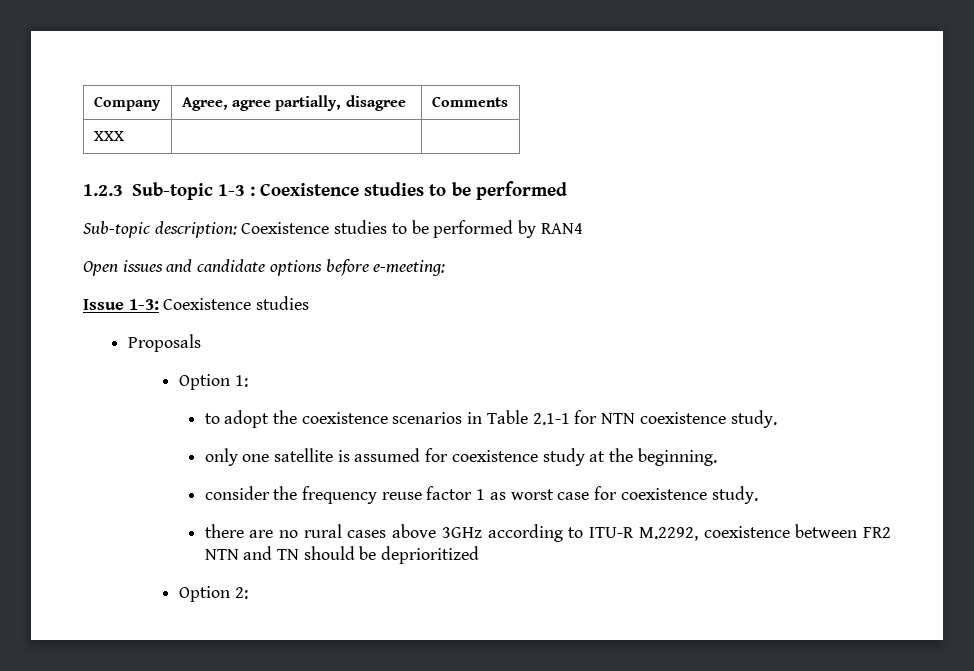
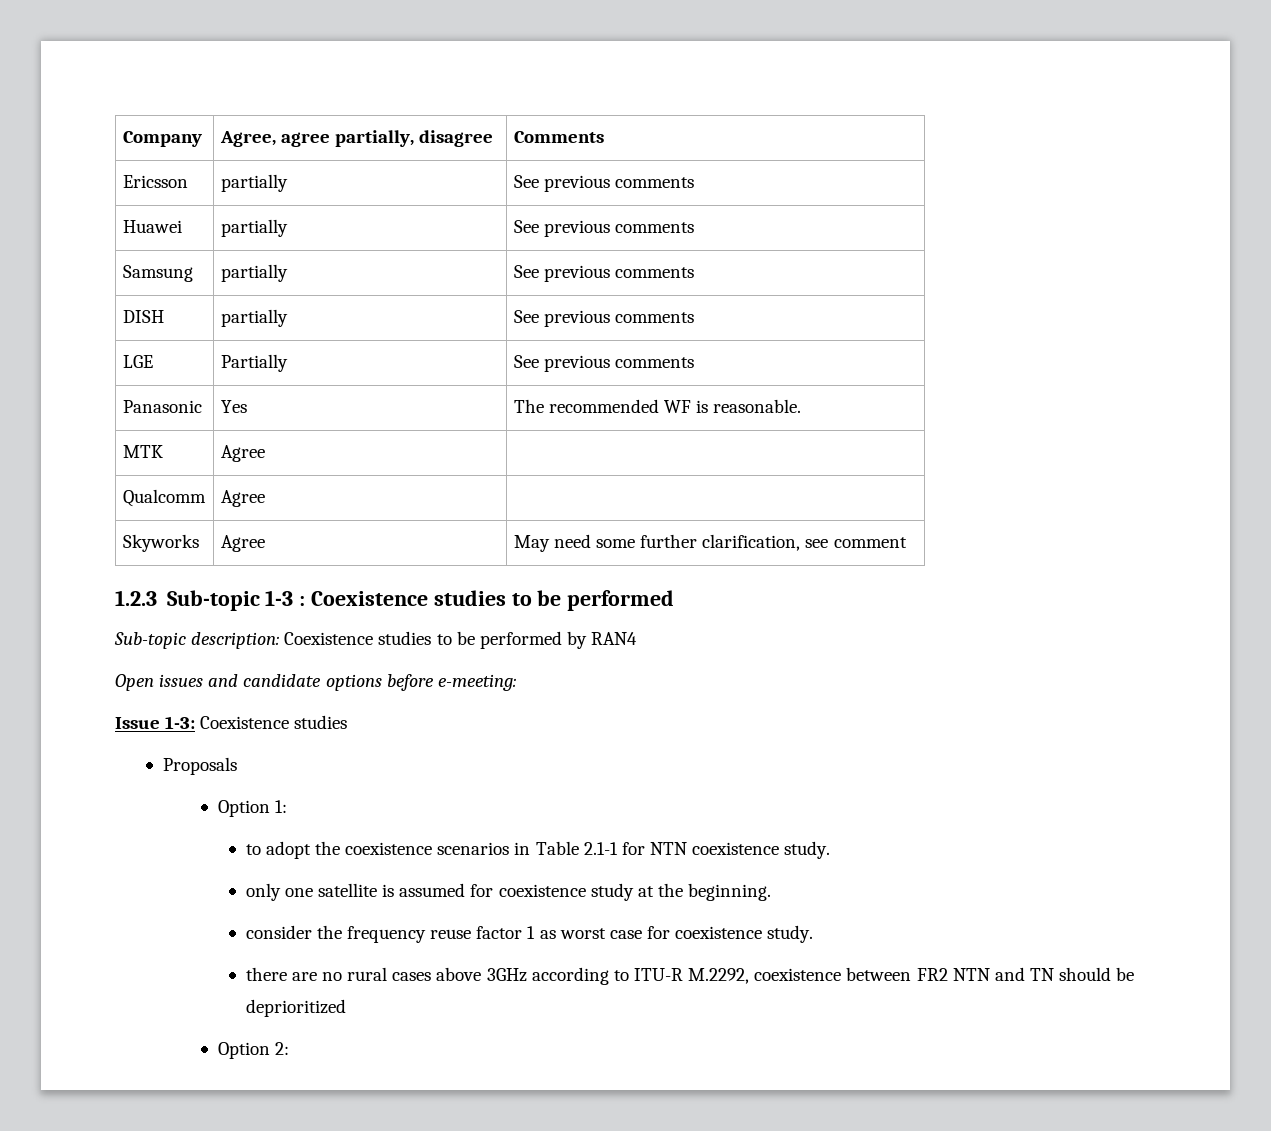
- XXX | |
+ Ericsson | partially | See previous comments
+ Huawei | partially | See previous comments
+ Samsung | partially | See previous comments
+ DISH | partially | See previous comments
+ LGE | Partially | See previous comments
+ Panasonic | Yes | The recommended WF is reasonable.
+ MTK | Agree |
+ Qualcomm | Agree |
+ Skyworks | Agree | May need some further clarification, see comment

